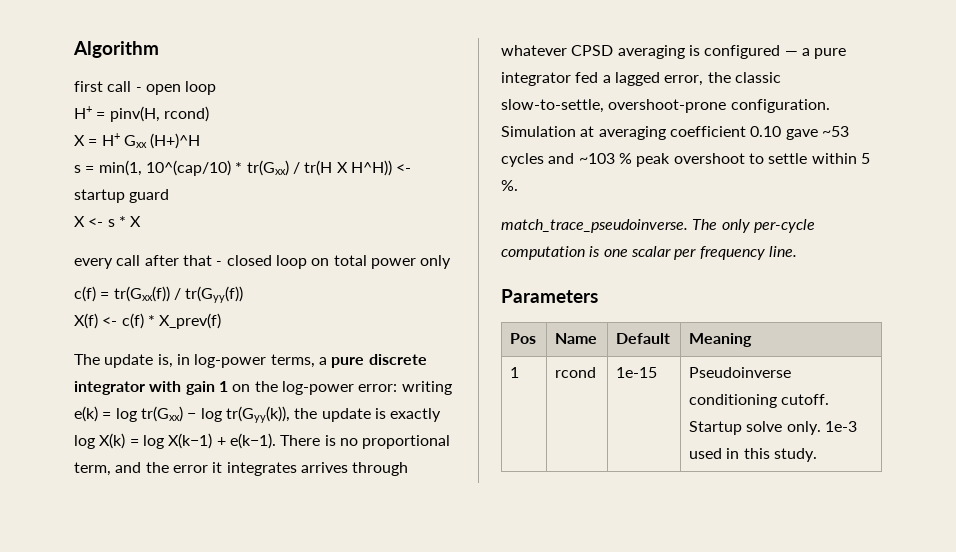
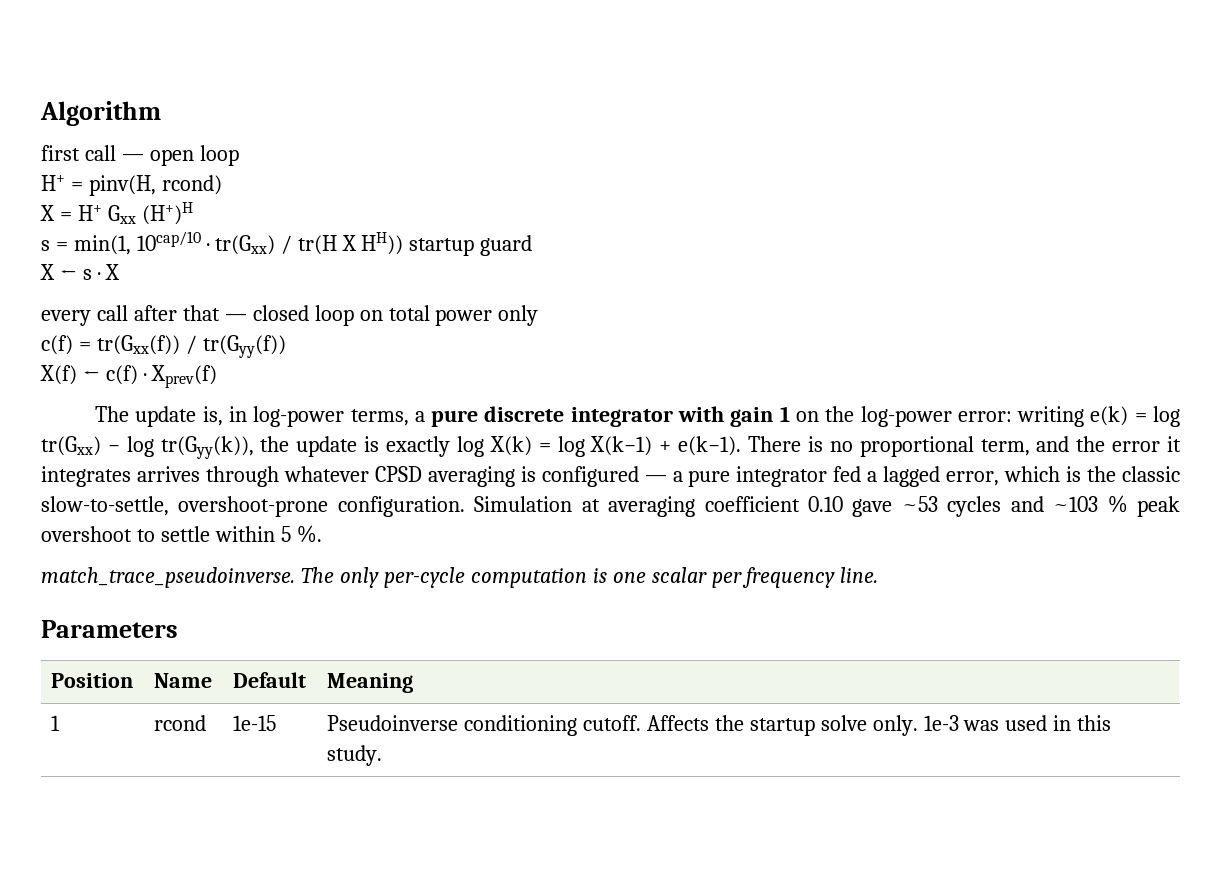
- first call - open loop
+ first call — open loop
- X = H+ Gxx (H+)^H
+ X = H+ Gxx (H+)H
- s = min(1, 10^(cap/10) * tr(Gxx) / tr(H X H^H)) <- startup guard
+ s = min(1, 10cap/10 · tr(Gxx) / tr(H X HH)) startup guard
- X <- s * X
+ X ← s · X
- every call after that - closed loop on total power only
+ every call after that — closed loop on total power only
- X(f) <- c(f) * X_prev(f)
+ X(f) ← c(f) · Xprev(f)
- There is no proportional term, and the error it integrates arrives through whatever CPSD averaging is configured — a pure integrator fed a lagged error, the classic slow-to-settle, overshoot-prone configuration.
+ There is no proportional term, and the error it integrates arrives through whatever CPSD averaging is configured — a pure integrator fed a lagged error, which is the classic slow-to-settle, overshoot-prone configuration.
- Pos | Name | Default | Meaning
+ Position | Name | Default | Meaning
- 1 | rcond | 1e-15 | Pseudoinverse conditioning cutoff. Startup solve only. 1e-3 used in this study.
+ 1 | rcond | 1e-15 | Pseudoinverse conditioning cutoff. Affects the startup solve only. 1e-3 was used in this study.

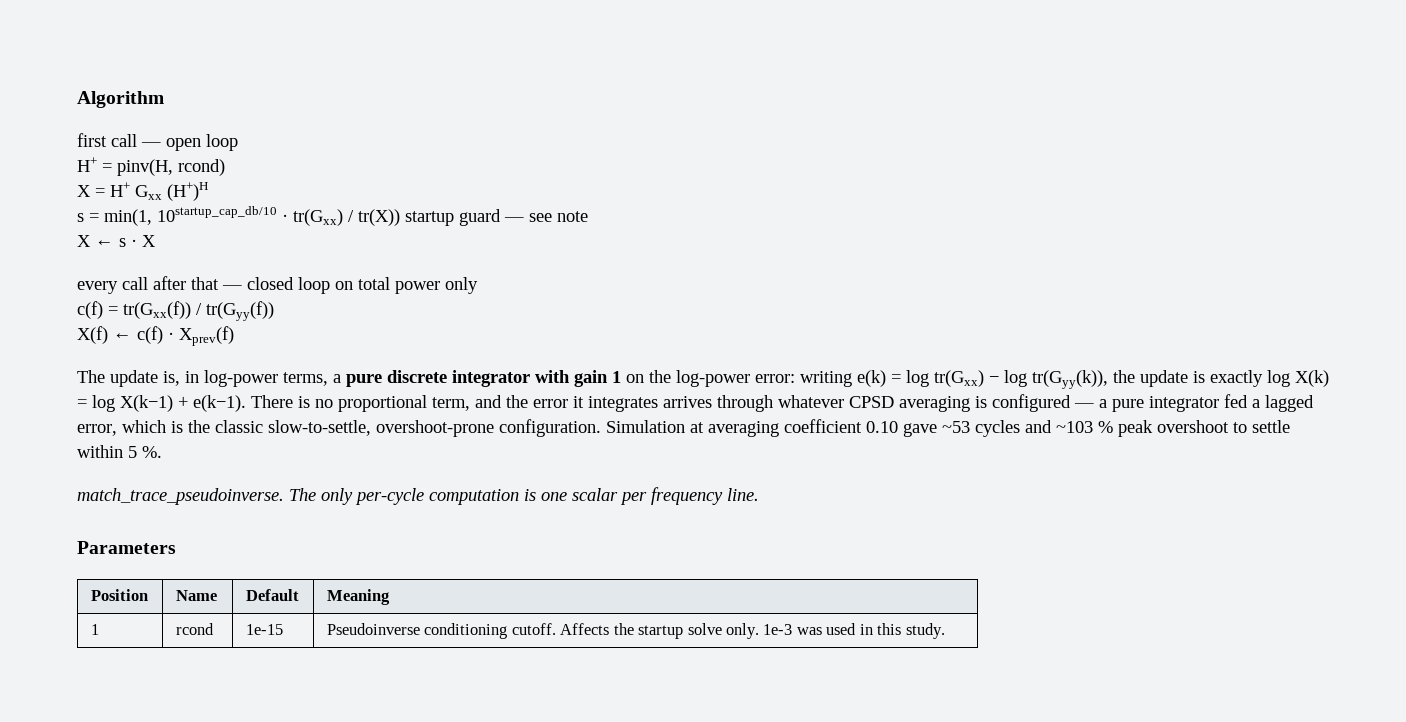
- s = min(1, 10cap/10 · tr(Gxx) / tr(H X HH)) startup guard
+ s = min(1, 10startup_cap_db/10 · tr(Gxx) / tr(X)) startup guard — see note

